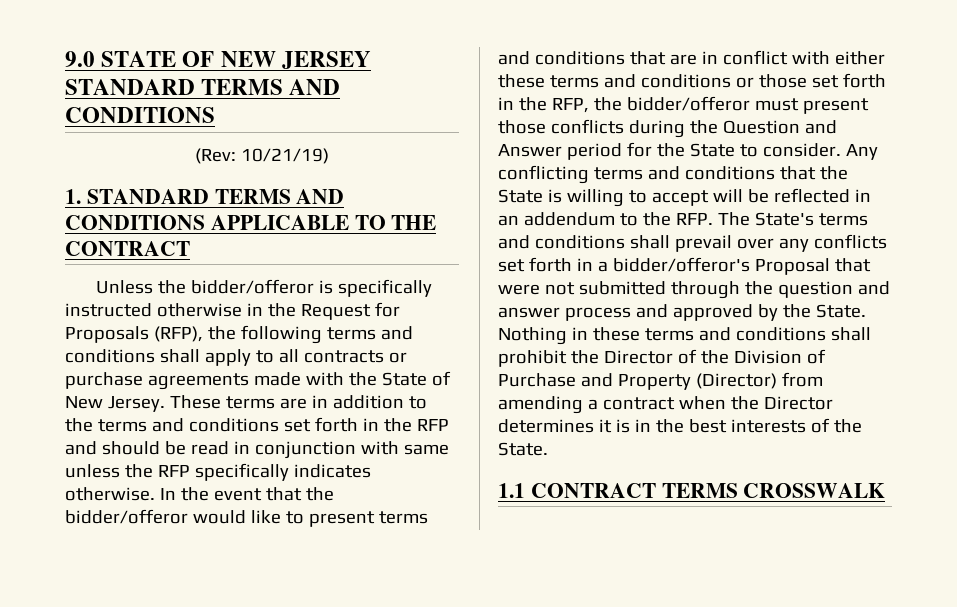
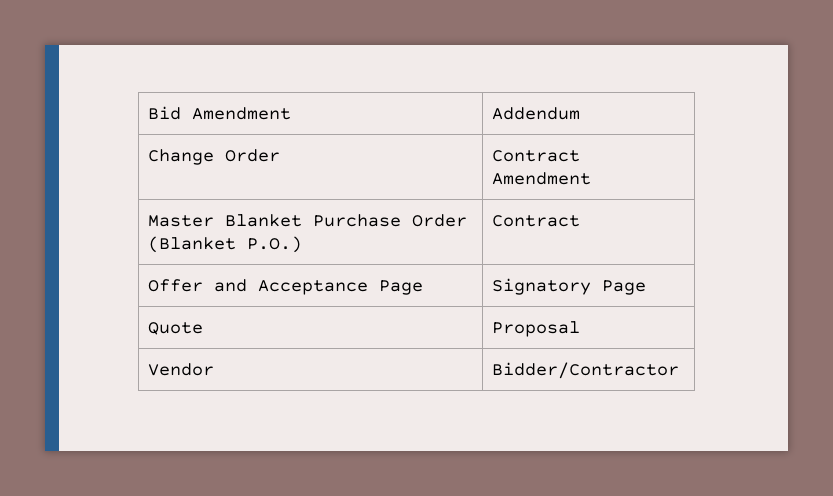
- 9.0 STATE OF NEW JERSEY STANDARD TERMS AND CONDITIONS
- (Rev: 10/21/19)
- 1. STANDARD TERMS AND CONDITIONS APPLICABLE TO THE CONTRACT
- Unless the bidder/offeror is specifically instructed otherwise in the Request for Proposals (RFP), the following terms and conditions shall apply to all contracts or purchase agreements made with the State of New Jersey. These terms are in addition to the terms and conditions set forth in the RFP and should be read in conjunction with same unless the RFP specifically indicates otherwise. In the event that the bidder/offeror would like to present terms and conditions that are in conflict with either these terms and conditions or those set forth in the RFP, the bidder/offeror must present those conflicts during the Question and Answer period for the State to consider. Any conflicting terms and conditions that the State is willing to accept will be reflected in an addendum to the RFP. The State's terms and conditions shall prevail over any conflicts set forth in a bidder/offeror's Proposal that were not submitted through the question and answer process and approved by the State. Nothing in these terms and conditions shall prohibit the Director of the Division of Purchase and Property (Director) from amending a contract when the Director determines it is in the best interests of the State.
- 1.1 CONTRACT TERMS CROSSWALK
+ Bid Amendment | Addendum
+ Change Order | Contract Amendment
+ Master Blanket Purchase Order (Blanket P.O.) | Contract
+ Offer and Acceptance Page | Signatory Page
+ Quote | Proposal
+ Vendor | Bidder/Contractor

